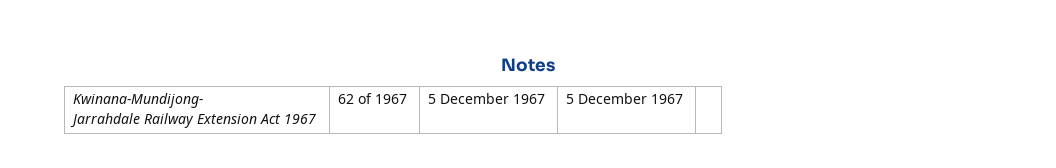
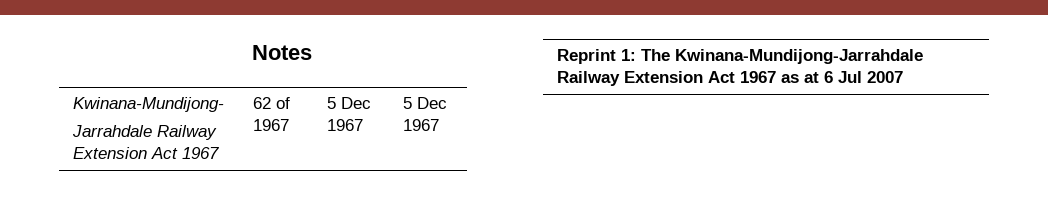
  Kwinana-Mundijong-
- Jarrahdale Railway Extension Act 1967 | 62 of 1967 | 5 December 1967 | 5 December 1967 |
+ Jarrahdale Railway Extension Act 1967 | 62 of 1967 | 5 Dec 1967 | 5 Dec 1967
+ Reprint 1: The Kwinana-Mundijong-Jarrahdale Railway Extension Act 1967 as at 6 Jul 2007

